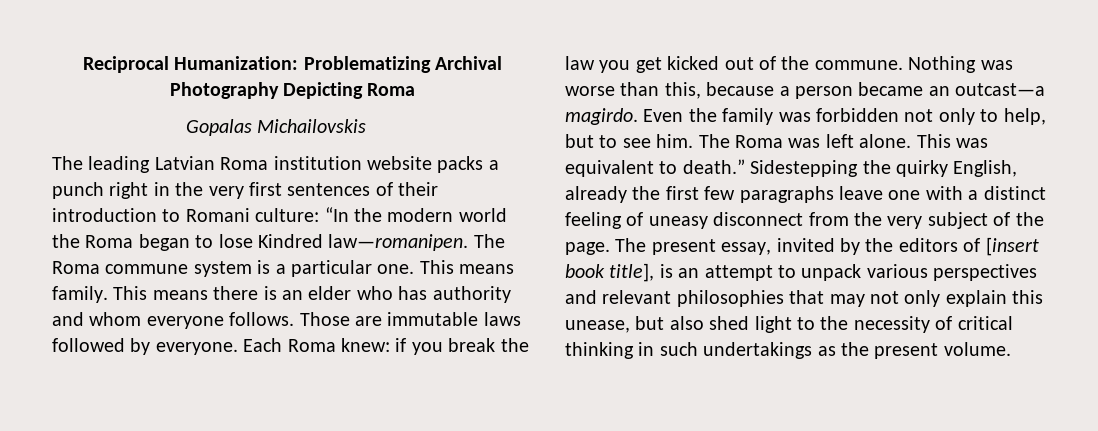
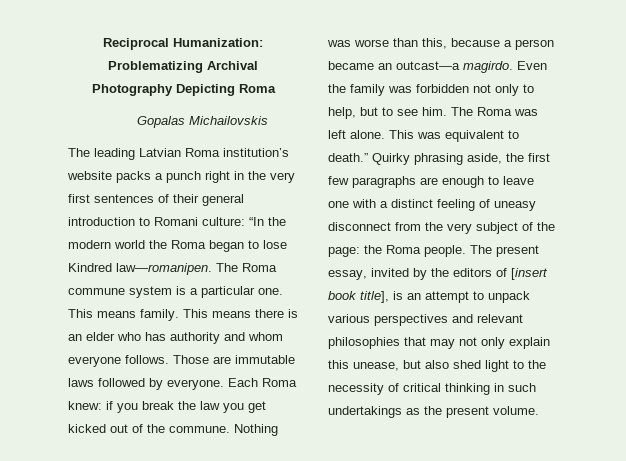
- The leading Latvian Roma institution website packs a punch right in the very first sentences of their introduction to Romani culture: “In the modern world the Roma began to lose Kindred law—romanipen.
+ The leading Latvian Roma institution’s website packs a punch right in the very first sentences of their general introduction to Romani culture: “In the modern world the Roma began to lose Kindred law—romanipen.
- Sidestepping the quirky English, already the first few paragraphs leave one with a distinct feeling of uneasy disconnect from the very subject of the page.
+ Quirky phrasing aside, the first few paragraphs are enough to leave one with a distinct feeling of uneasy disconnect from the very subject of the page: the Roma people.

